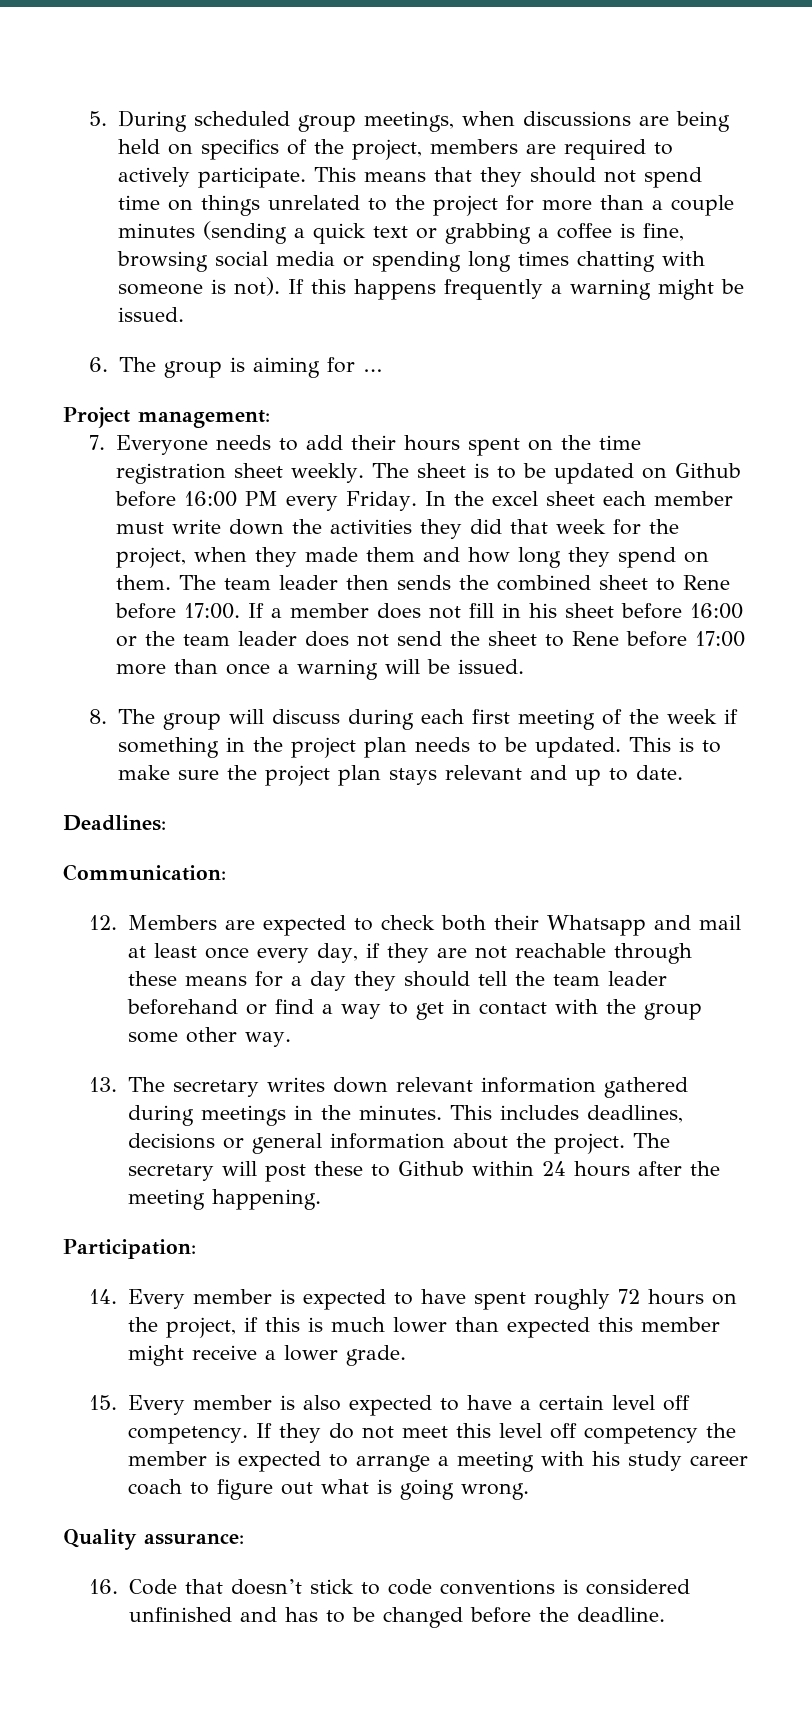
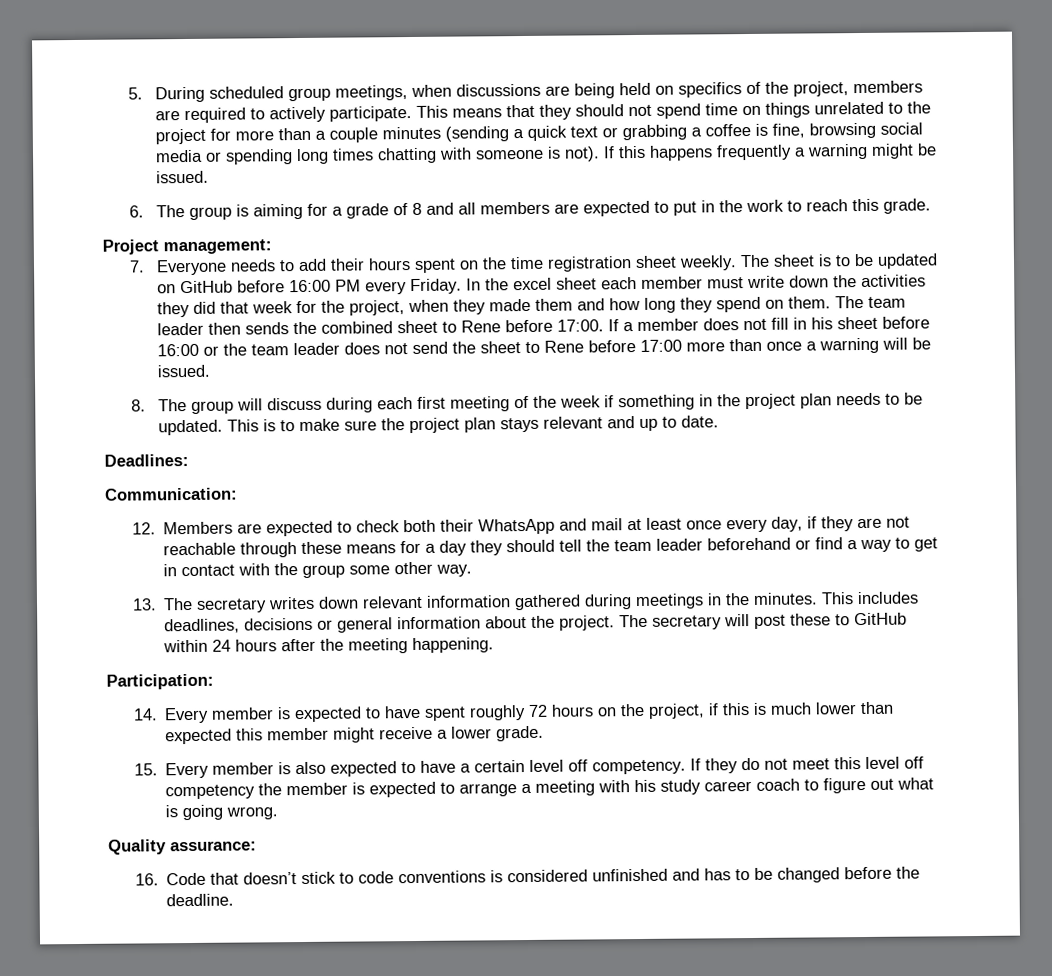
- 6. The group is aiming for …
+ 6. The group is aiming for a grade of 8 and all members are expected to put in the work to reach this grade.
- The sheet is to be updated on Github before 16:00 PM every Friday.
+ The sheet is to be updated on GitHub before 16:00 PM every Friday.
- 12. Members are expected to check both their Whatsapp and mail at least once every day, if they are not reachable through these means for a day they should tell the team leader beforehand or find a way to get in contact with the group some other way.
+ 12. Members are expected to check both their WhatsApp and mail at least once every day, if they are not reachable through these means for a day they should tell the team leader beforehand or find a way to get in contact with the group some other way.
- The secretary will post these to Github within 24 hours after the meeting happening.
+ The secretary will post these to GitHub within 24 hours after the meeting happening.

